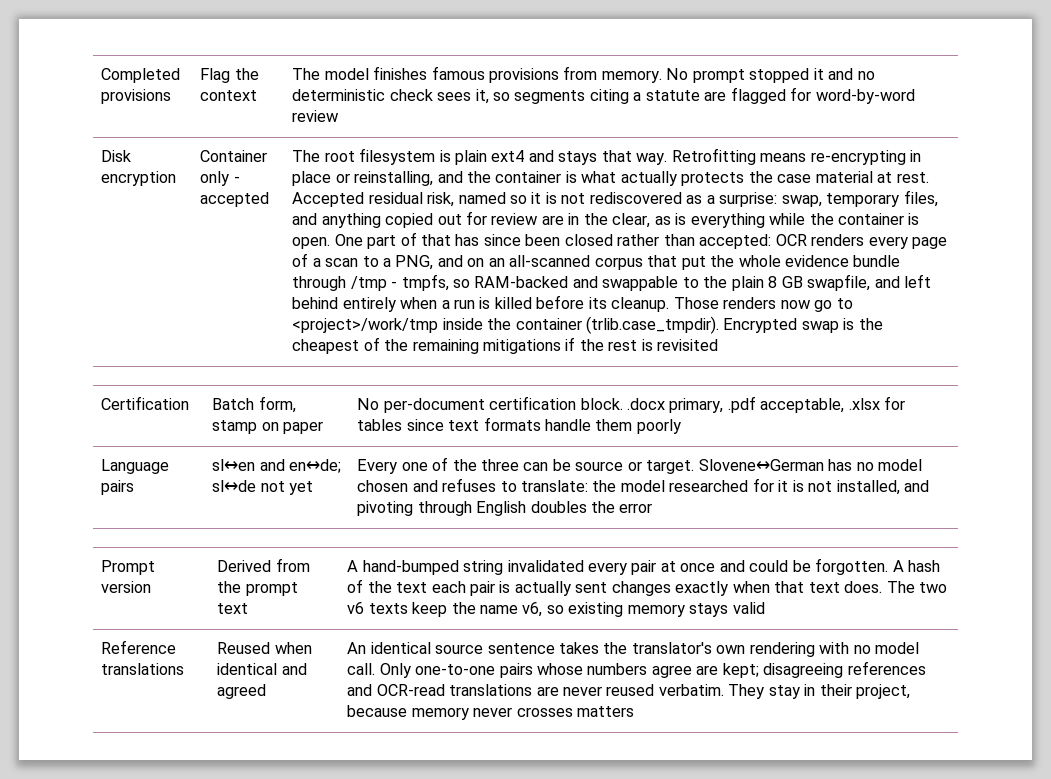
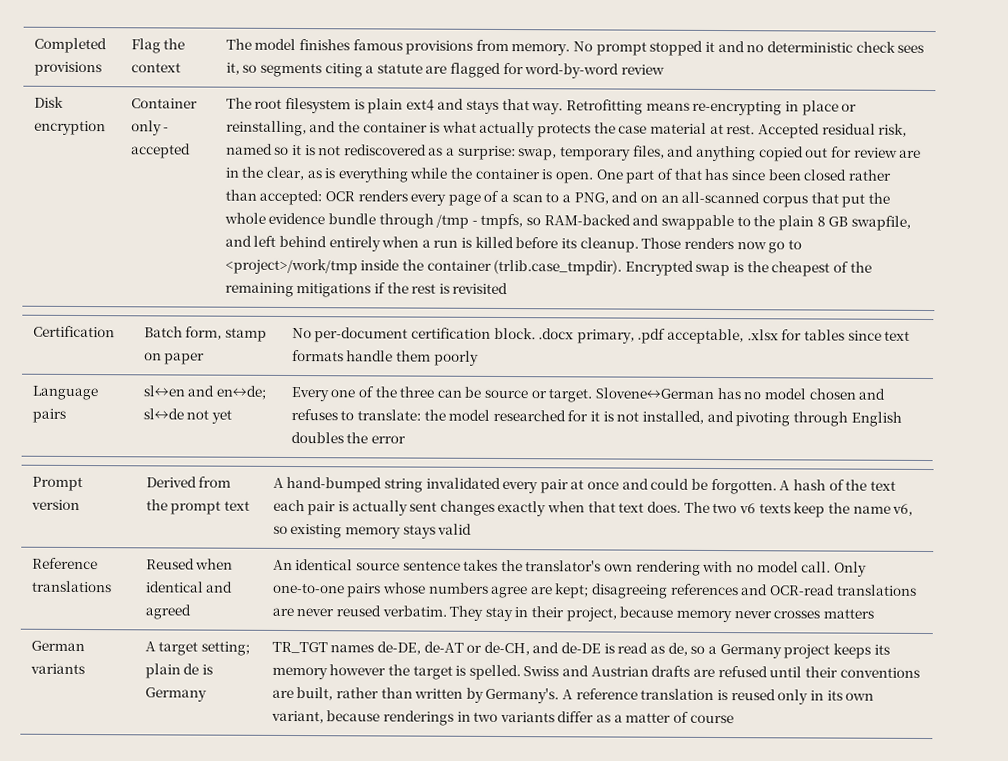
+ German variants | A target setting; plain de is Germany | TR_TGT names de-DE, de-AT or de-CH, and de-DE is read as de, so a Germany project keeps its memory however the target is spelled. Swiss and Austrian drafts are refused until their conventions are built, rather than written by Germany's. A reference translation is reused only in its own variant, because renderings in two variants differ as a matter of course

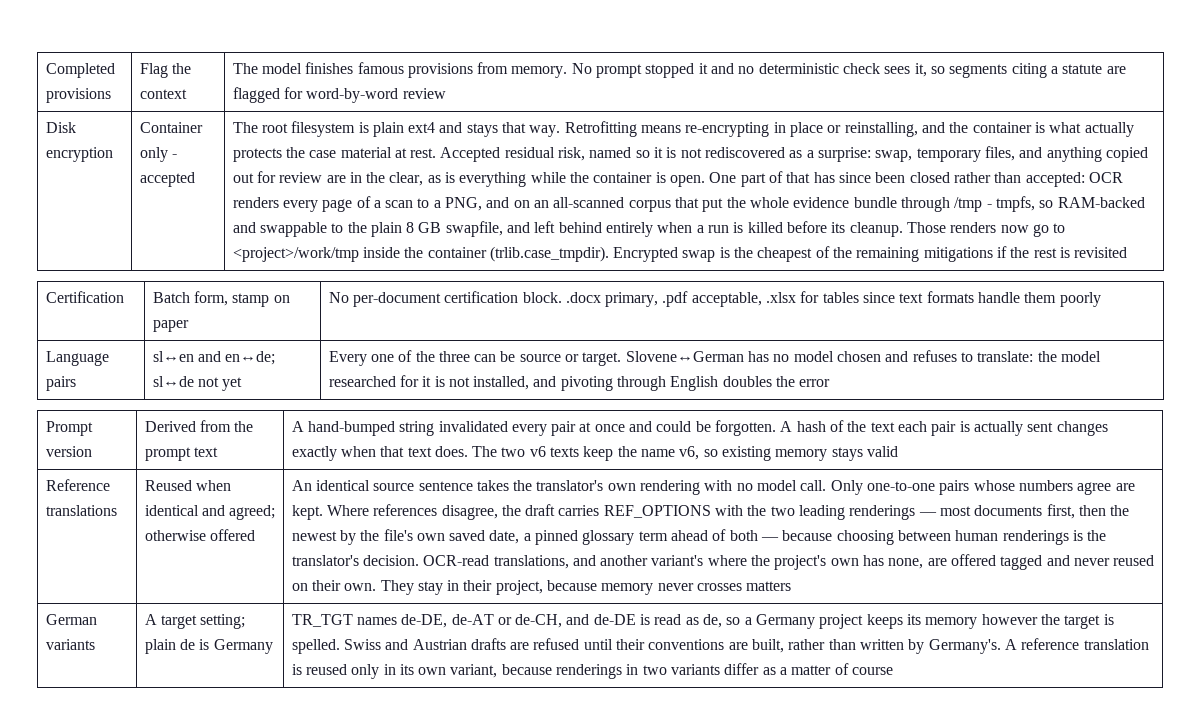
- Reused when identical and agreed
+ Reused when identical and agreed; otherwise offered
- Only one-to-one pairs whose numbers agree are kept; disagreeing references and OCR-read translations are never reused verbatim.
+ Only one-to-one pairs whose numbers agree are kept. Where references disagree, the draft carries REF_OPTIONS with the two leading renderings — most documents first, then the newest by the file's own saved date, a pinned glossary term ahead of both — because choosing between human renderings is the translator's decision. OCR-read translations, and another variant's where the project's own has none, are offered tagged and never reused on their own.

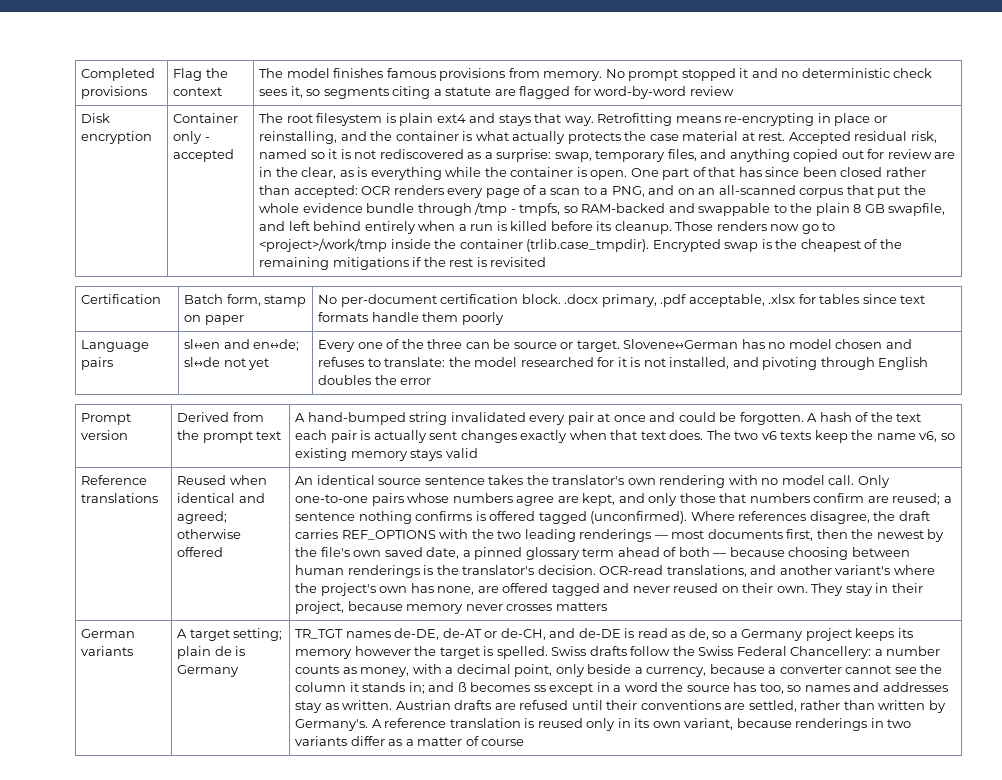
- Only one-to-one pairs whose numbers agree are kept.
+ Only one-to-one pairs whose numbers agree are kept, and only those that numbers confirm are reused; a sentence nothing confirms is offered tagged (unconfirmed).
- Swiss and Austrian drafts are refused until their conventions are built, rather than written by Germany's.
+ Swiss drafts follow the Swiss Federal Chancellery: a number counts as money, with a decimal point, only beside a currency, because a converter cannot see the column it stands in; and ß becomes ss except in a word the source has too, so names and addresses stay as written. Austrian drafts are refused until their conventions are settled, rather than written by Germany's.

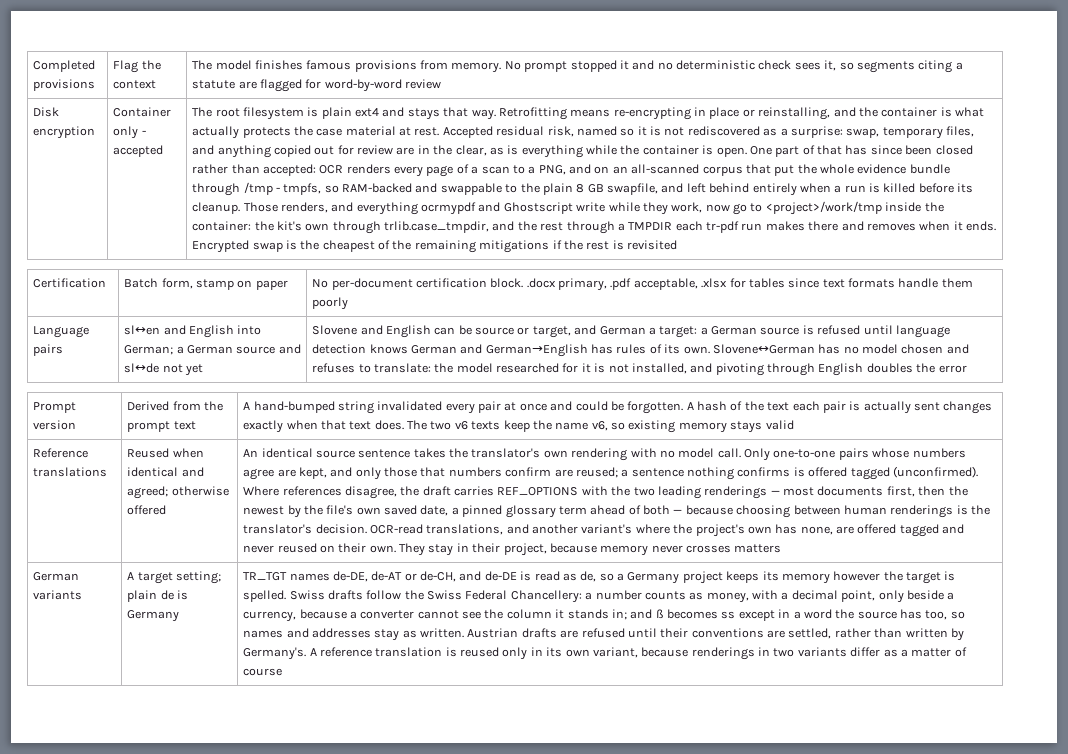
- Those renders now go to <project>/work/tmp inside the container (trlib.case_tmpdir). Encrypted swap is the cheapest of the remaining mitigations if the rest is revisited
+ Those renders, and everything ocrmypdf and Ghostscript write while they work, now go to <project>/work/tmp inside the container: the kit's own through trlib.case_tmpdir, and the rest through a TMPDIR each tr-pdf run makes there and removes when it ends. Encrypted swap is the cheapest of the remaining mitigations if the rest is revisited
- sl↔en and en↔de; sl↔de not yet | Every one of the three can be source or target.
+ sl↔en and English into German; a German source and sl↔de not yet | Slovene and English can be source or target, and German a target: a German source is refused until language detection knows German and German→English has rules of its own.

